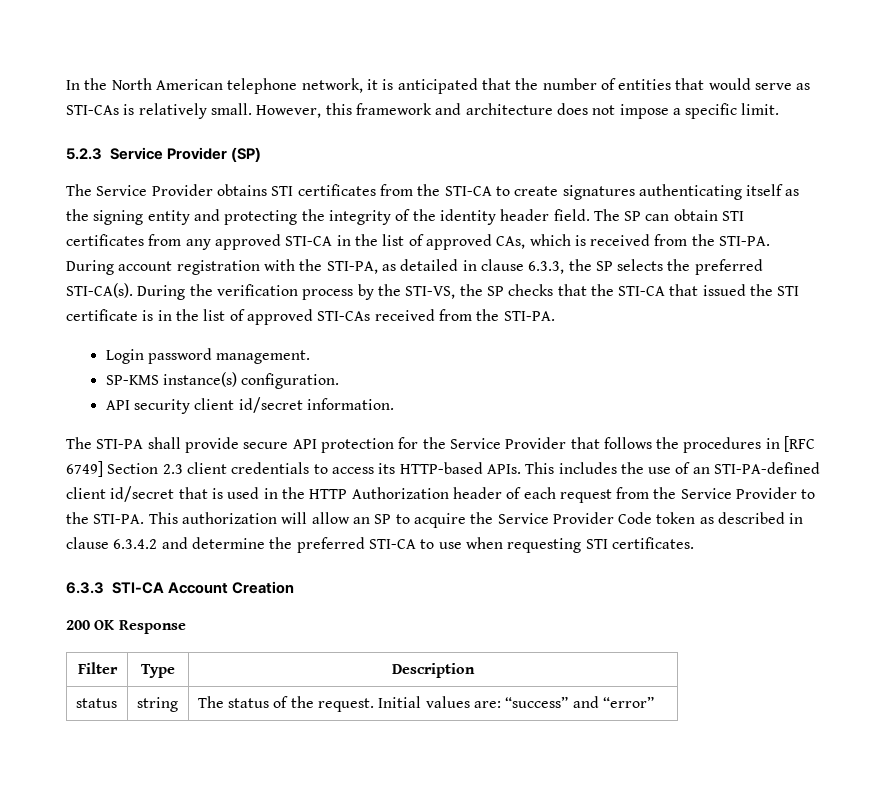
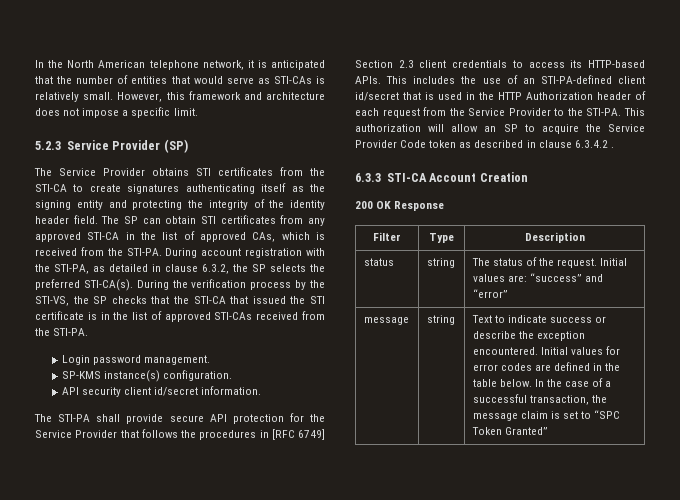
- During account registration with the STI-PA, as detailed in clause 6.3.3, the SP selects the preferred STI-CA(s).
+ During account registration with the STI-PA, as detailed in clause 6.3.2, the SP selects the preferred STI-CA(s).
- This authorization will allow an SP to acquire the Service Provider Code token as described in clause 6.3.4.2 and determine the preferred STI-CA to use when requesting STI certificates.
+ This authorization will allow an SP to acquire the Service Provider Code token as described in clause 6.3.4.2 .
+ message | string | Text to indicate success or describe the exception encountered. Initial values for error codes are defined in the table below. In the case of a successful transaction, the message claim is set to “SPC Token Granted”

